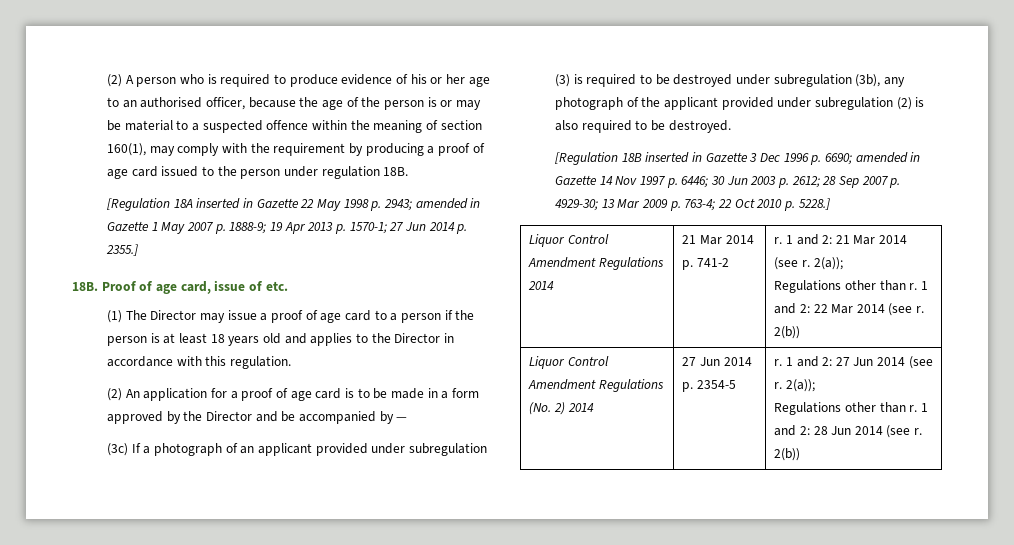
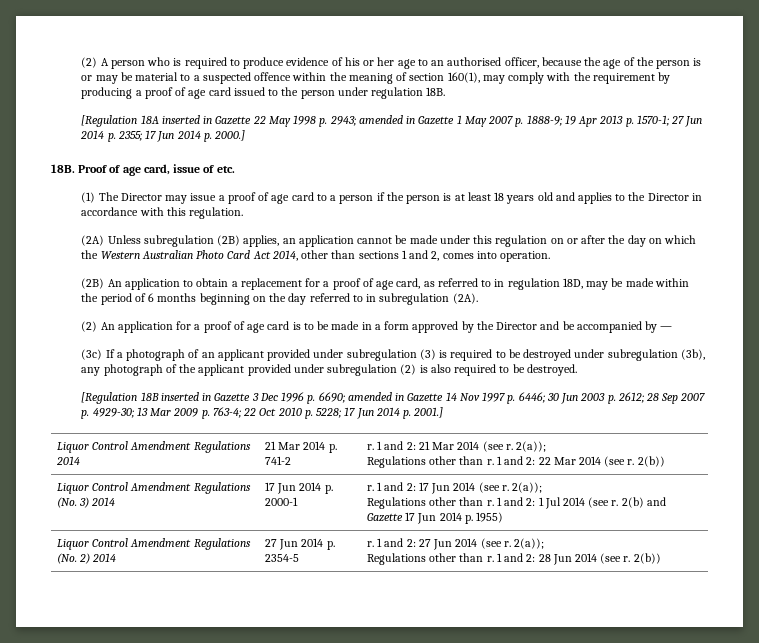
- [Regulation 18A inserted in Gazette 22 May 1998 p. 2943; amended in Gazette 1 May 2007 p. 1888-9; 19 Apr 2013 p. 1570-1; 27 Jun 2014 p. 2355.]
+ [Regulation 18A inserted in Gazette 22 May 1998 p. 2943; amended in Gazette 1 May 2007 p. 1888-9; 19 Apr 2013 p. 1570-1; 27 Jun 2014 p. 2355; 17 Jun 2014 p. 2000.]
+ (2A) Unless subregulation (2B) applies, an application cannot be made under this regulation on or after the day on which the Western Australian Photo Card Act 2014, other than sections 1 and 2, comes into operation.
+ (2B) An application to obtain a replacement for a proof of age card, as referred to in regulation 18D, may be made within the period of 6 months beginning on the day referred to in subregulation (2A).
- [Regulation 18B inserted in Gazette 3 Dec 1996 p. 6690; amended in Gazette 14 Nov 1997 p. 6446; 30 Jun 2003 p. 2612; 28 Sep 2007 p. 4929-30; 13 Mar 2009 p. 763-4; 22 Oct 2010 p. 5228.]
+ [Regulation 18B inserted in Gazette 3 Dec 1996 p. 6690; amended in Gazette 14 Nov 1997 p. 6446; 30 Jun 2003 p. 2612; 28 Sep 2007 p. 4929-30; 13 Mar 2009 p. 763-4; 22 Oct 2010 p. 5228; 17 Jun 2014 p. 2001.]
+ Liquor Control Amendment Regulations (No. 3) 2014 | 17 Jun 2014 p. 2000-1 | r. 1 and 2: 17 Jun 2014 (see r. 2(a));
+ Regulations other than r. 1 and 2: 1 Jul 2014 (see r. 2(b) and Gazette 17 Jun 2014 p. 1955)

